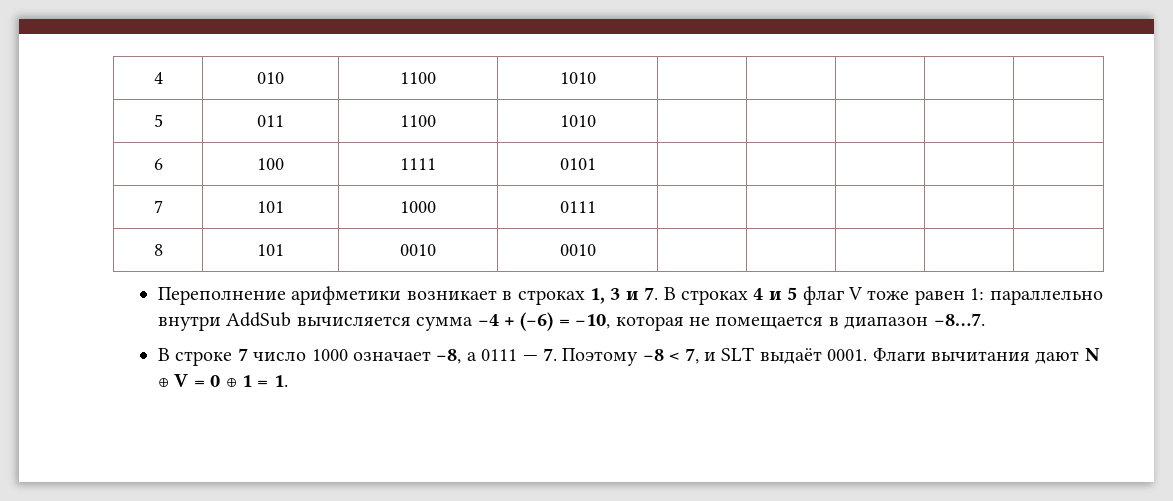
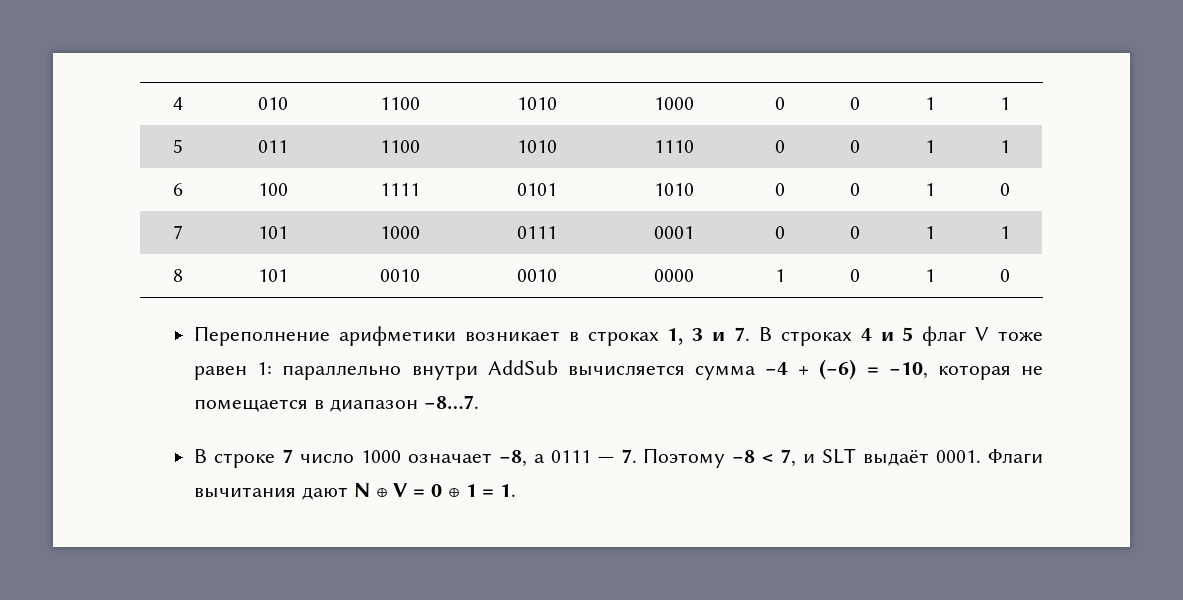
- 4 | 010 | 1100 | 1010 | | | | |
+ 4 | 010 | 1100 | 1010 | 1000 | 0 | 0 | 1 | 1
- 5 | 011 | 1100 | 1010 | | | | |
+ 5 | 011 | 1100 | 1010 | 1110 | 0 | 0 | 1 | 1
- 6 | 100 | 1111 | 0101 | | | | |
+ 6 | 100 | 1111 | 0101 | 1010 | 0 | 0 | 1 | 0
- 7 | 101 | 1000 | 0111 | | | | |
+ 7 | 101 | 1000 | 0111 | 0001 | 0 | 0 | 1 | 1
- 8 | 101 | 0010 | 0010 | | | | |
+ 8 | 101 | 0010 | 0010 | 0000 | 1 | 0 | 1 | 0

